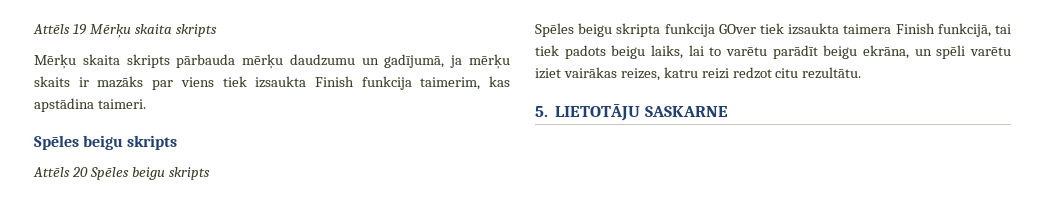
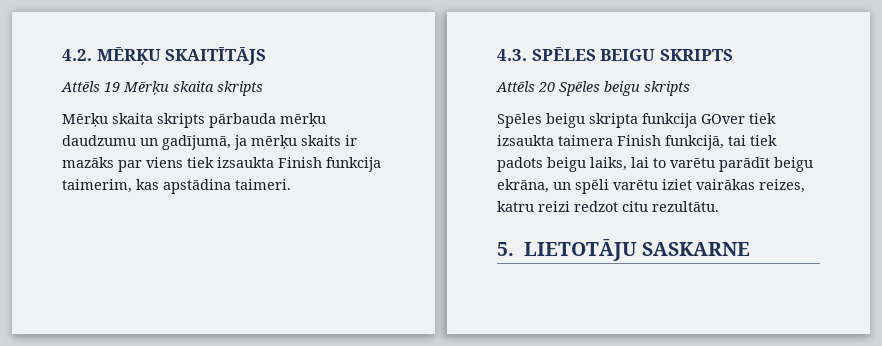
+ 4.2. MĒRĶU SKAITĪTĀJS
  Mērķu skaita skripts pārbauda mērķu daudzumu un gadījumā, ja mērķu skaits ir mazāks par viens tiek izsaukta Finish funkcija taimerim, kas apstādina taimeri.
- Spēles beigu skripts
+ 4.3. SPĒLES BEIGU SKRIPTS

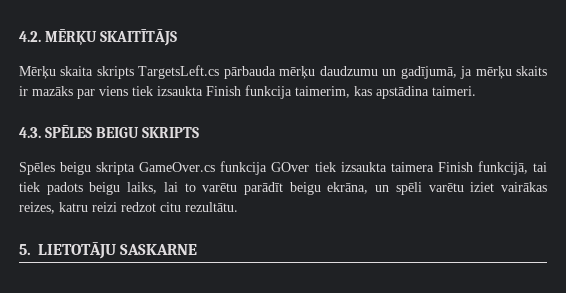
- Attēls 19 Mērķu skaita skripts
- Mērķu skaita skripts pārbauda mērķu daudzumu un gadījumā, ja mērķu skaits ir mazāks par viens tiek izsaukta Finish funkcija taimerim, kas apstādina taimeri.
+ Mērķu skaita skripts TargetsLeft.cs pārbauda mērķu daudzumu un gadījumā, ja mērķu skaits ir mazāks par viens tiek izsaukta Finish funkcija taimerim, kas apstādina taimeri.
- Attēls 20 Spēles beigu skripts
- Spēles beigu skripta funkcija GOver tiek izsaukta taimera Finish funkcijā, tai tiek padots beigu laiks, lai to varētu parādīt beigu ekrāna, un spēli varētu iziet vairākas reizes, katru reizi redzot citu rezultātu.
+ Spēles beigu skripta GameOver.cs funkcija GOver tiek izsaukta taimera Finish funkcijā, tai tiek padots beigu laiks, lai to varētu parādīt beigu ekrāna, un spēli varētu iziet vairākas reizes, katru reizi redzot citu rezultātu.

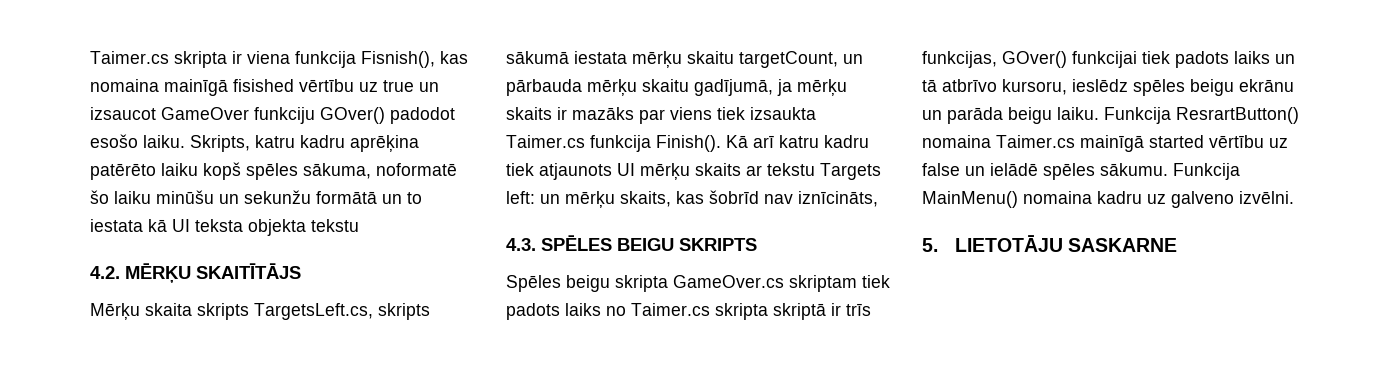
+ Taimer.cs skripta ir viena funkcija Fisnish(), kas nomaina mainīgā fisished vērtību uz true un izsaucot GameOver funkciju GOver() padodot esošo laiku. Skripts, katru kadru aprēķina patērēto laiku kopš spēles sākuma, noformatē šo laiku minūšu un sekunžu formātā un to iestata kā UI teksta objekta tekstu
- Mērķu skaita skripts TargetsLeft.cs pārbauda mērķu daudzumu un gadījumā, ja mērķu skaits ir mazāks par viens tiek izsaukta Finish funkcija taimerim, kas apstādina taimeri.
+ Mērķu skaita skripts TargetsLeft.cs, skripts sākumā iestata mērķu skaitu targetCount, un pārbauda mērķu skaitu gadījumā, ja mērķu skaits ir mazāks par viens tiek izsaukta Taimer.cs funkcija Finish(). Kā arī katru kadru tiek atjaunots UI mērķu skaits ar tekstu Targets left: un mērķu skaits, kas šobrīd nav iznīcināts,
- Spēles beigu skripta GameOver.cs funkcija GOver tiek izsaukta taimera Finish funkcijā, tai tiek padots beigu laiks, lai to varētu parādīt beigu ekrāna, un spēli varētu iziet vairākas reizes, katru reizi redzot citu rezultātu.
+ Spēles beigu skripta GameOver.cs skriptam tiek padots laiks no Taimer.cs skripta skriptā ir trīs funkcijas, GOver() funkcijai tiek padots laiks un tā atbrīvo kursoru, ieslēdz spēles beigu ekrānu un parāda beigu laiku. Funkcija ResrartButton() nomaina Taimer.cs mainīgā started vērtību uz false un ielādē spēles sākumu. Funkcija MainMenu() nomaina kadru uz galveno izvēlni.

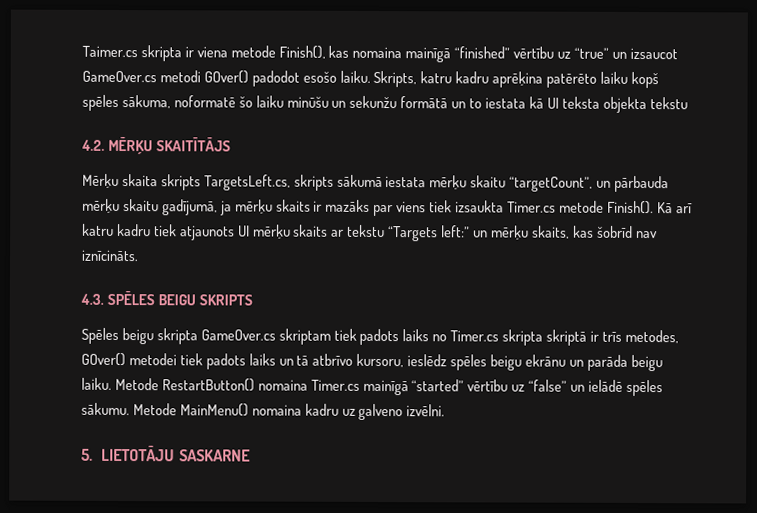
- Taimer.cs skripta ir viena funkcija Fisnish(), kas nomaina mainīgā fisished vērtību uz true un izsaucot GameOver funkciju GOver() padodot esošo laiku.
+ Taimer.cs skripta ir viena metode Finish(), kas nomaina mainīgā “finished” vērtību uz “true” un izsaucot GameOver.cs metodi GOver() padodot esošo laiku.
- Mērķu skaita skripts TargetsLeft.cs, skripts sākumā iestata mērķu skaitu targetCount, un pārbauda mērķu skaitu gadījumā, ja mērķu skaits ir mazāks par viens tiek izsaukta Taimer.cs funkcija Finish().
+ Mērķu skaita skripts TargetsLeft.cs, skripts sākumā iestata mērķu skaitu “targetCount”, un pārbauda mērķu skaitu gadījumā, ja mērķu skaits ir mazāks par viens tiek izsaukta Timer.cs metode Finish().
- Kā arī katru kadru tiek atjaunots UI mērķu skaits ar tekstu Targets left: un mērķu skaits, kas šobrīd nav iznīcināts,
+ Kā arī katru kadru tiek atjaunots UI mērķu skaits ar tekstu “Targets left:” un mērķu skaits, kas šobrīd nav iznīcināts.
- Spēles beigu skripta GameOver.cs skriptam tiek padots laiks no Taimer.cs skripta skriptā ir trīs funkcijas, GOver() funkcijai tiek padots laiks un tā atbrīvo kursoru, ieslēdz spēles beigu ekrānu un parāda beigu laiku.
+ Spēles beigu skripta GameOver.cs skriptam tiek padots laiks no Timer.cs skripta skriptā ir trīs metodes, GOver() metodei tiek padots laiks un tā atbrīvo kursoru, ieslēdz spēles beigu ekrānu un parāda beigu laiku.
- Funkcija ResrartButton() nomaina Taimer.cs mainīgā started vērtību uz false un ielādē spēles sākumu.
+ Metode RestartButton() nomaina Timer.cs mainīgā “started” vērtību uz “false” un ielādē spēles sākumu.
- Funkcija MainMenu() nomaina kadru uz galveno izvēlni.
+ Metode MainMenu() nomaina kadru uz galveno izvēlni.

